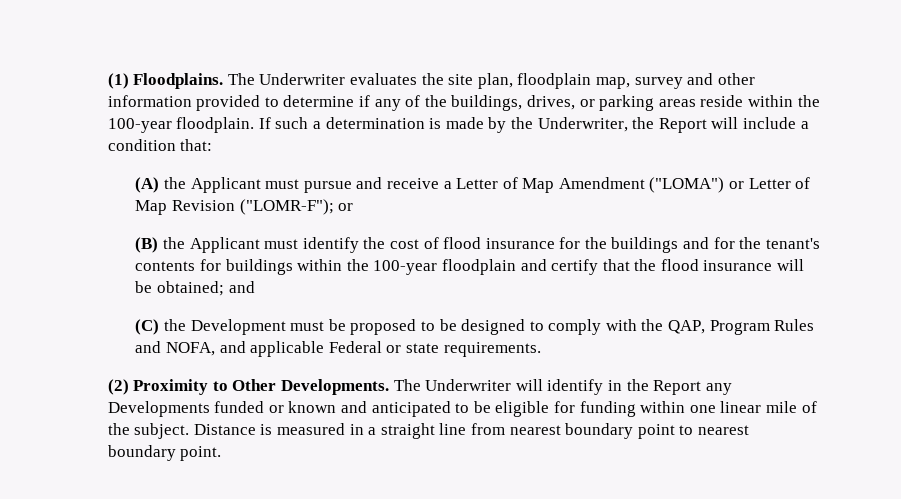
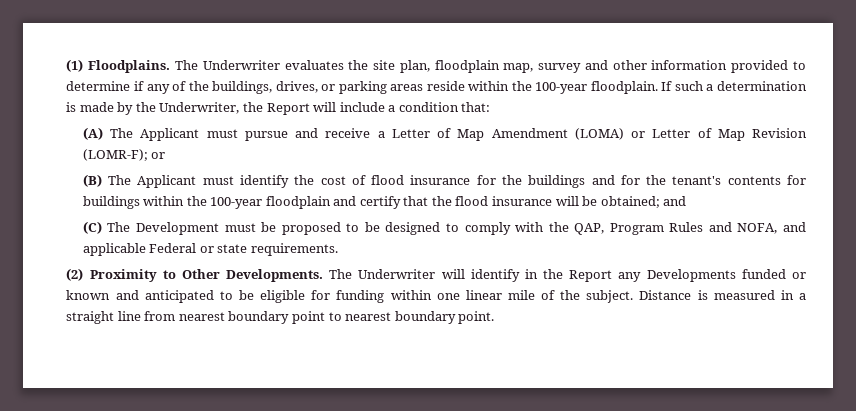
- (A) the Applicant must pursue and receive a Letter of Map Amendment ("LOMA") or Letter of Map Revision ("LOMR-F"); or
+ (A) The Applicant must pursue and receive a Letter of Map Amendment (LOMA) or Letter of Map Revision (LOMR-F); or
- (B) the Applicant must identify the cost of flood insurance for the buildings and for the tenant's contents for buildings within the 100-year floodplain and certify that the flood insurance will be obtained; and
+ (B) The Applicant must identify the cost of flood insurance for the buildings and for the tenant's contents for buildings within the 100-year floodplain and certify that the flood insurance will be obtained; and
- (C) the Development must be proposed to be designed to comply with the QAP, Program Rules and NOFA, and applicable Federal or state requirements.
+ (C) The Development must be proposed to be designed to comply with the QAP, Program Rules and NOFA, and applicable Federal or state requirements.

